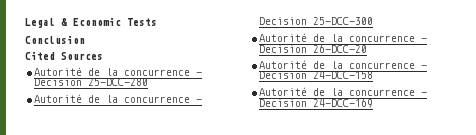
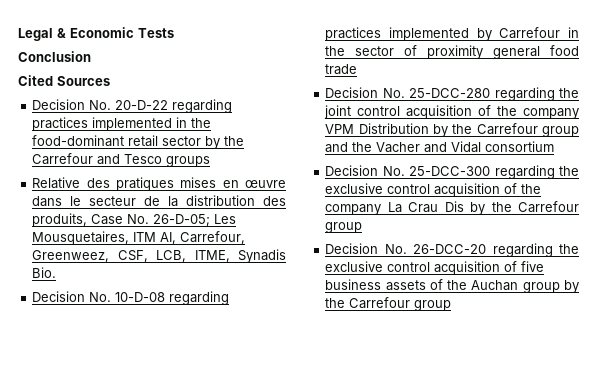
- Autorité de la concurrence — Decision 25-DCC-280
- Autorité de la concurrence — Decision 25-DCC-300
- Autorité de la concurrence — Decision 26-DCC-20
- Autorité de la concurrence — Decision 24-DCC-158
- Autorité de la concurrence — Decision 24-DCC-169
+ Decision No. 20-D-22 regarding practices implemented in the food-dominant retail sector by the Carrefour and Tesco groups
+ Relative des pratiques mises en œuvre dans le secteur de la distribution des produits, Case No. 26-D-05; Les Mousquetaires, ITM AI, Carrefour, Greenweez, CSF, LCB, ITME, Synadis Bio.
+ Decision No. 10-D-08 regarding practices implemented by Carrefour in the sector of proximity general food trade
+ Decision No. 25-DCC-280 regarding the joint control acquisition of the company VPM Distribution by the Carrefour group and the Vacher and Vidal consortium
+ Decision No. 25-DCC-300 regarding the exclusive control acquisition of the company La Crau Dis by the Carrefour group
+ Decision No. 26-DCC-20 regarding the exclusive control acquisition of five business assets of the Auchan group by the Carrefour group

